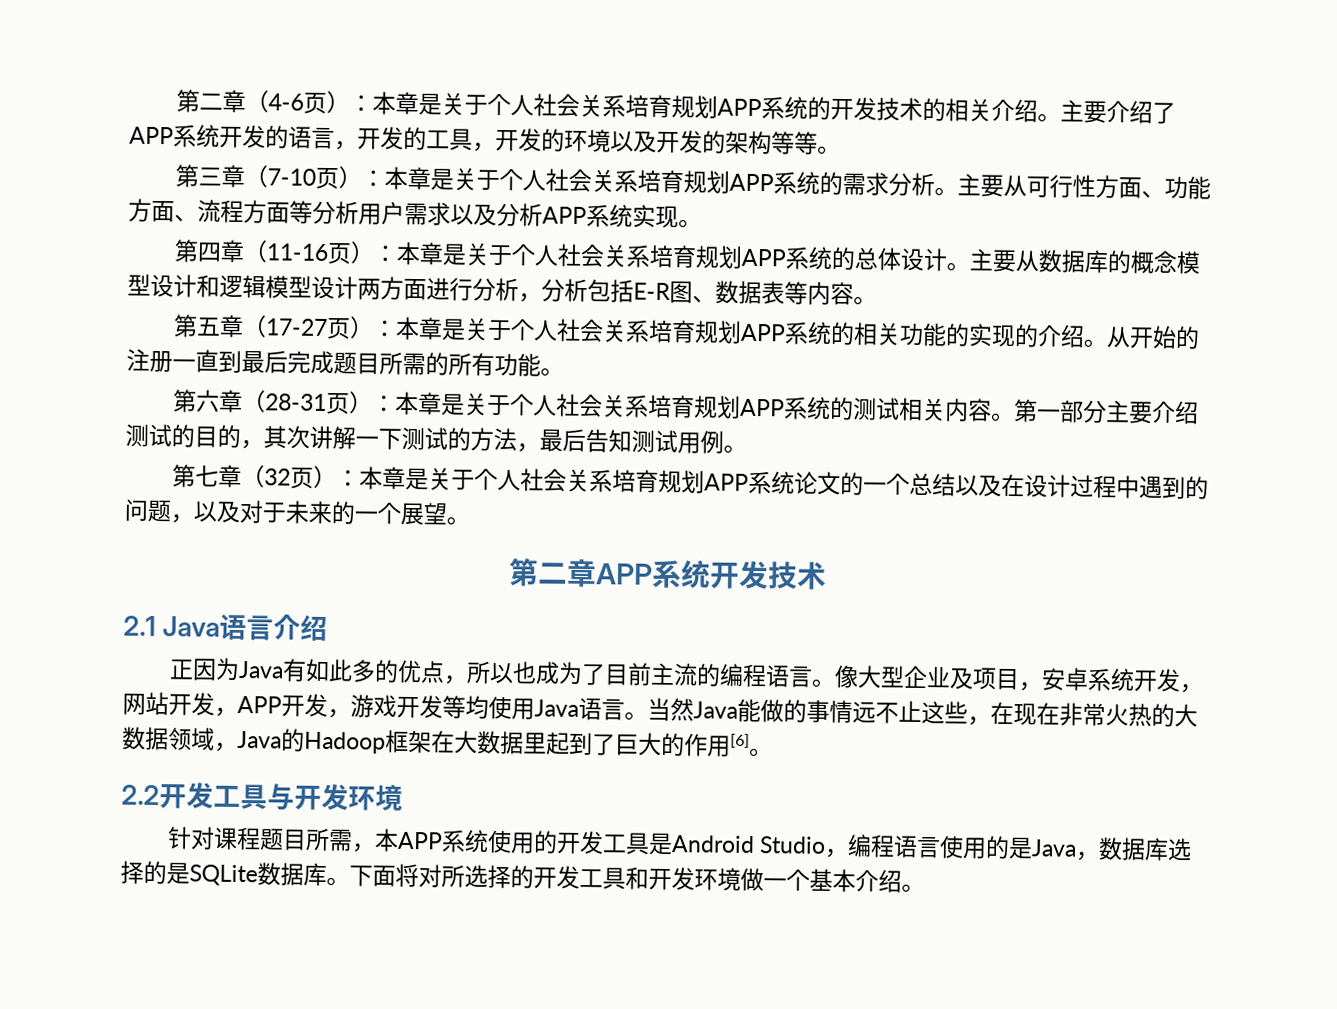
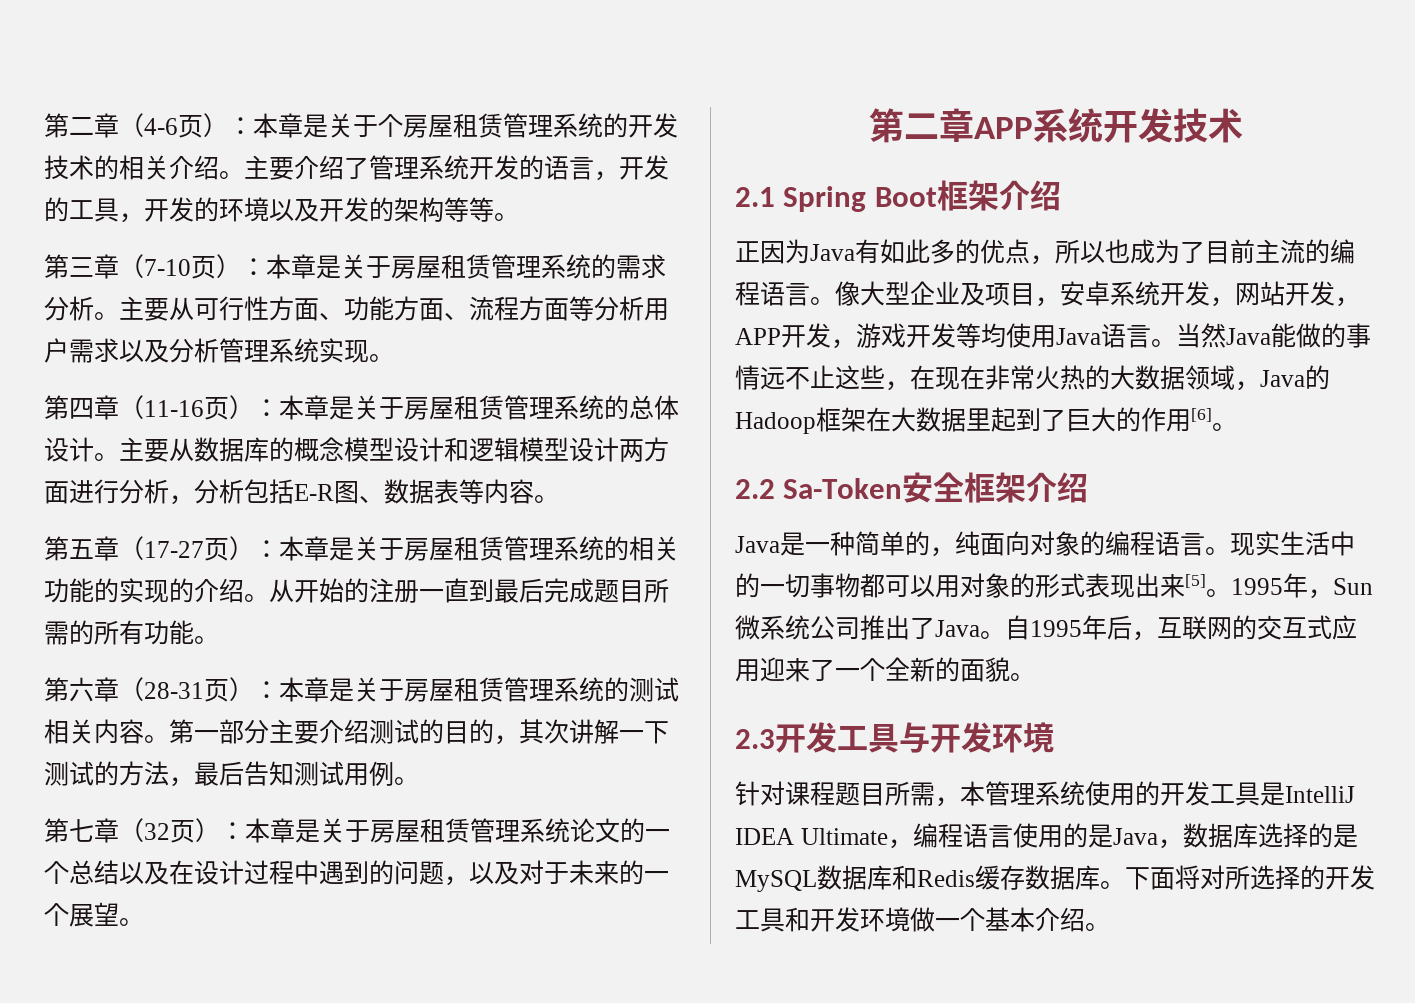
- 第二章（4-6页）：本章是关于个人社会关系培育规划APP系统的开发技术的相关介绍。
+ 第二章（4-6页）：本章是关于个房屋租赁管理系统的开发技术的相关介绍。
- 主要介绍了APP系统开发的语言，开发的工具，开发的环境以及开发的架构等等。
+ 主要介绍了管理系统开发的语言，开发的工具，开发的环境以及开发的架构等等。
- 第三章（7-10页）：本章是关于个人社会关系培育规划APP系统的需求分析。
+ 第三章（7-10页）：本章是关于房屋租赁管理系统的需求分析。
- 主要从可行性方面、功能方面、流程方面等分析用户需求以及分析APP系统实现。
+ 主要从可行性方面、功能方面、流程方面等分析用户需求以及分析管理系统实现。
- 第四章（11-16页）：本章是关于个人社会关系培育规划APP系统的总体设计。
+ 第四章（11-16页）：本章是关于房屋租赁管理系统的总体设计。
- 第五章（17-27页）：本章是关于个人社会关系培育规划APP系统的相关功能的实现的介绍。
+ 第五章（17-27页）：本章是关于房屋租赁管理系统的相关功能的实现的介绍。
- 第六章（28-31页）：本章是关于个人社会关系培育规划APP系统的测试相关内容。
+ 第六章（28-31页）：本章是关于房屋租赁管理系统的测试相关内容。
- 第七章（32页）：本章是关于个人社会关系培育规划APP系统论文的一个总结以及在设计过程中遇到的问题，以及对于未来的一个展望。
+ 第七章（32页）：本章是关于房屋租赁管理系统论文的一个总结以及在设计过程中遇到的问题，以及对于未来的一个展望。
- 2.1 Java语言介绍
+ 2.1 Spring Boot框架介绍
- 2.2开发工具与开发环境
+ 2.2 Sa-Token安全框架介绍
+ Java是一种简单的，纯面向对象的编程语言。现实生活中的一切事物都可以用对象的形式表现出来[5]。1995年，Sun微系统公司推出了Java。自1995年后，互联网的交互式应用迎来了一个全新的面貌。
+ 2.3开发工具与开发环境
- 针对课程题目所需，本APP系统使用的开发工具是Android Studio，编程语言使用的是Java，数据库选择的是SQLite数据库。
+ 针对课程题目所需，本管理系统使用的开发工具是IntelliJ IDEA Ultimate，编程语言使用的是Java，数据库选择的是MySQL数据库和Redis缓存数据库。

